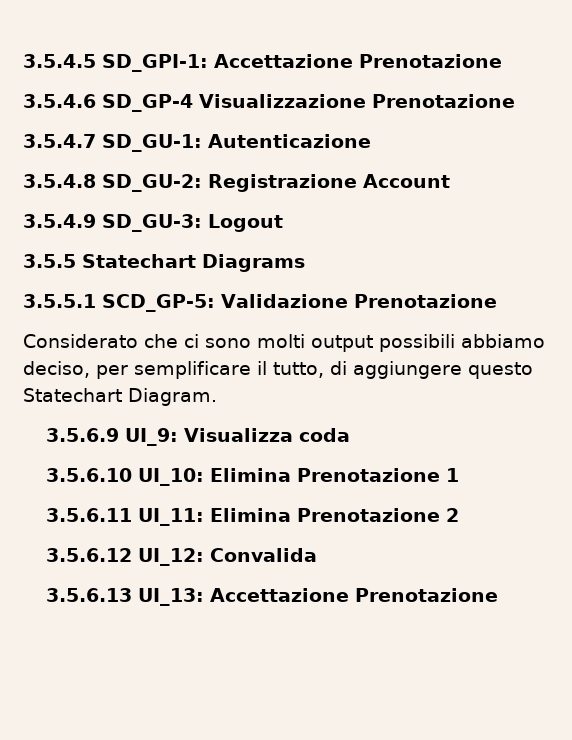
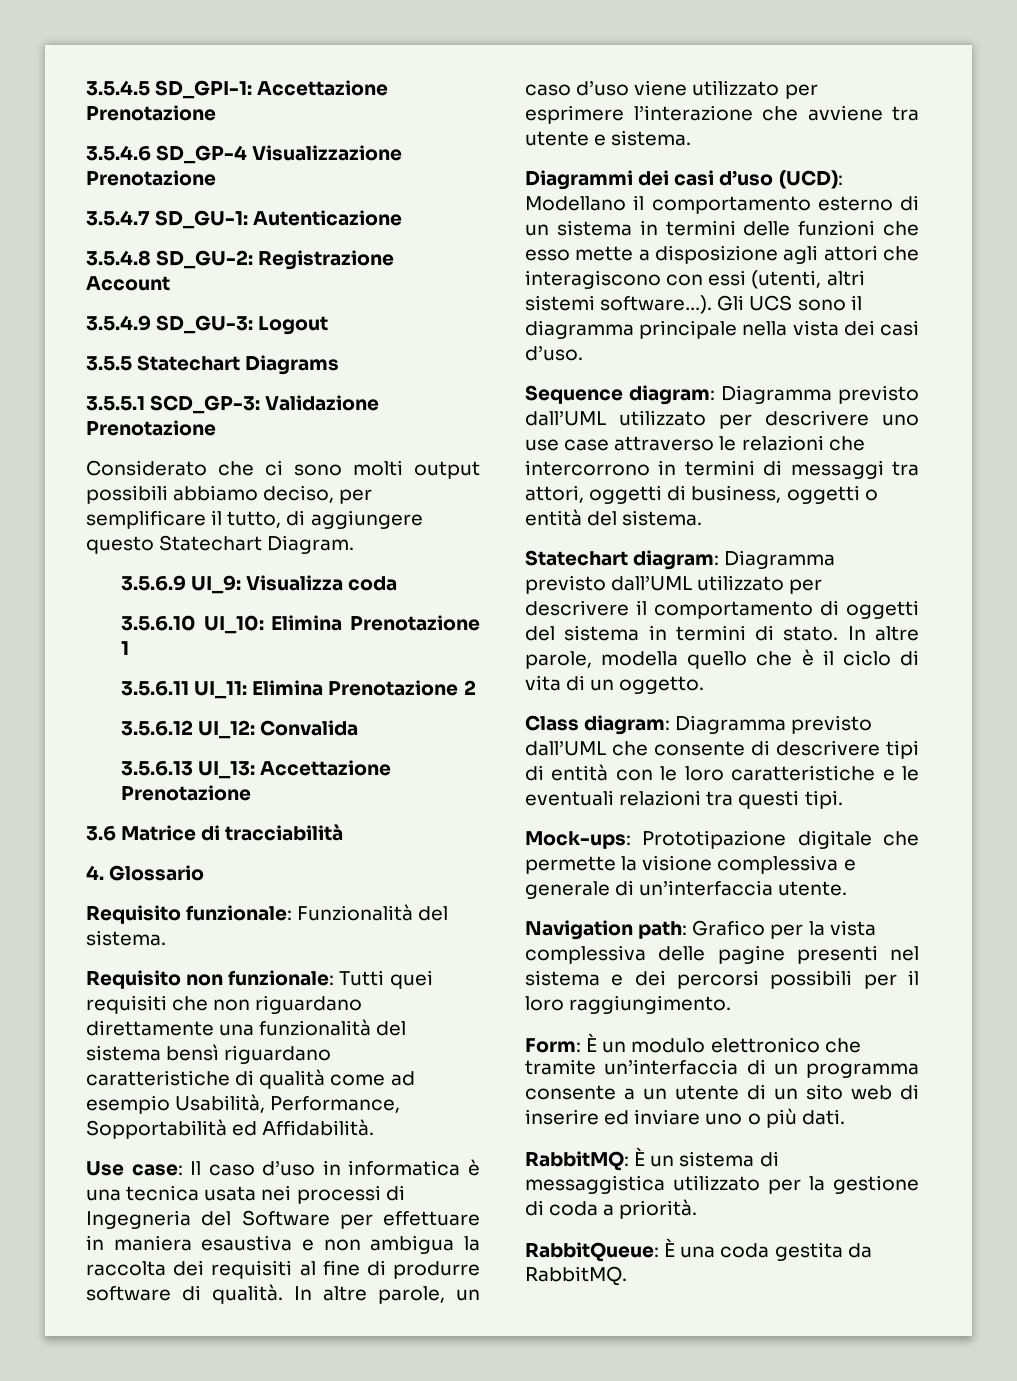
- 3.5.5.1 SCD_GP-5: Validazione Prenotazione
+ 3.5.5.1 SCD_GP-3: Validazione Prenotazione
+ 3.6 Matrice di tracciabilità
+ 4. Glossario
+ Requisito funzionale: Funzionalità del sistema.
+ Requisito non funzionale: Tutti quei requisiti che non riguardano direttamente una funzionalità del sistema bensì riguardano caratteristiche di qualità come ad esempio Usabilità, Performance, Sopportabilità ed Affidabilità.
+ Use case: Il caso d’uso in informatica è una tecnica usata nei processi di Ingegneria del Software per effettuare in maniera esaustiva e non ambigua la raccolta dei requisiti al fine di produrre software di qualità. In altre parole, un caso d’uso viene utilizzato per esprimere l’interazione che avviene tra utente e sistema.
+ Diagrammi dei casi d’uso (UCD): Modellano il comportamento esterno di un sistema in termini delle funzioni che esso mette a disposizione agli attori che interagiscono con essi (utenti, altri sistemi software…). Gli UCS sono il diagramma principale nella vista dei casi d’uso.
+ Sequence diagram: Diagramma previsto dall’UML utilizzato per descrivere uno use case attraverso le relazioni che intercorrono in termini di messaggi tra attori, oggetti di business, oggetti o entità del sistema.
+ Statechart diagram: Diagramma previsto dall’UML utilizzato per descrivere il comportamento di oggetti del sistema in termini di stato. In altre parole, modella quello che è il ciclo di vita di un oggetto.
+ Class diagram: Diagramma previsto dall’UML che consente di descrivere tipi di entità con le loro caratteristiche e le eventuali relazioni tra questi tipi.
+ Mock-ups: Prototipazione digitale che permette la visione complessiva e generale di un’interfaccia utente.
+ Navigation path: Grafico per la vista complessiva delle pagine presenti nel sistema e dei percorsi possibili per il loro raggiungimento.
+ Form: È un modulo elettronico che tramite un’interfaccia di un programma consente a un utente di un sito web di inserire ed inviare uno o più dati.
+ RabbitMQ: È un sistema di messaggistica utilizzato per la gestione di coda a priorità.
+ RabbitQueue: È una coda gestita da RabbitMQ.

